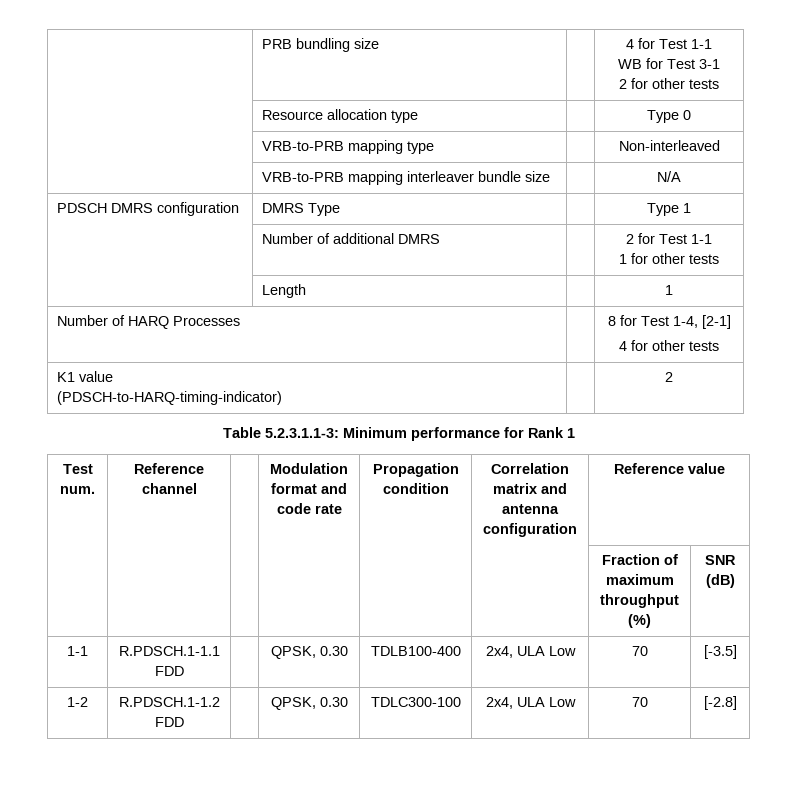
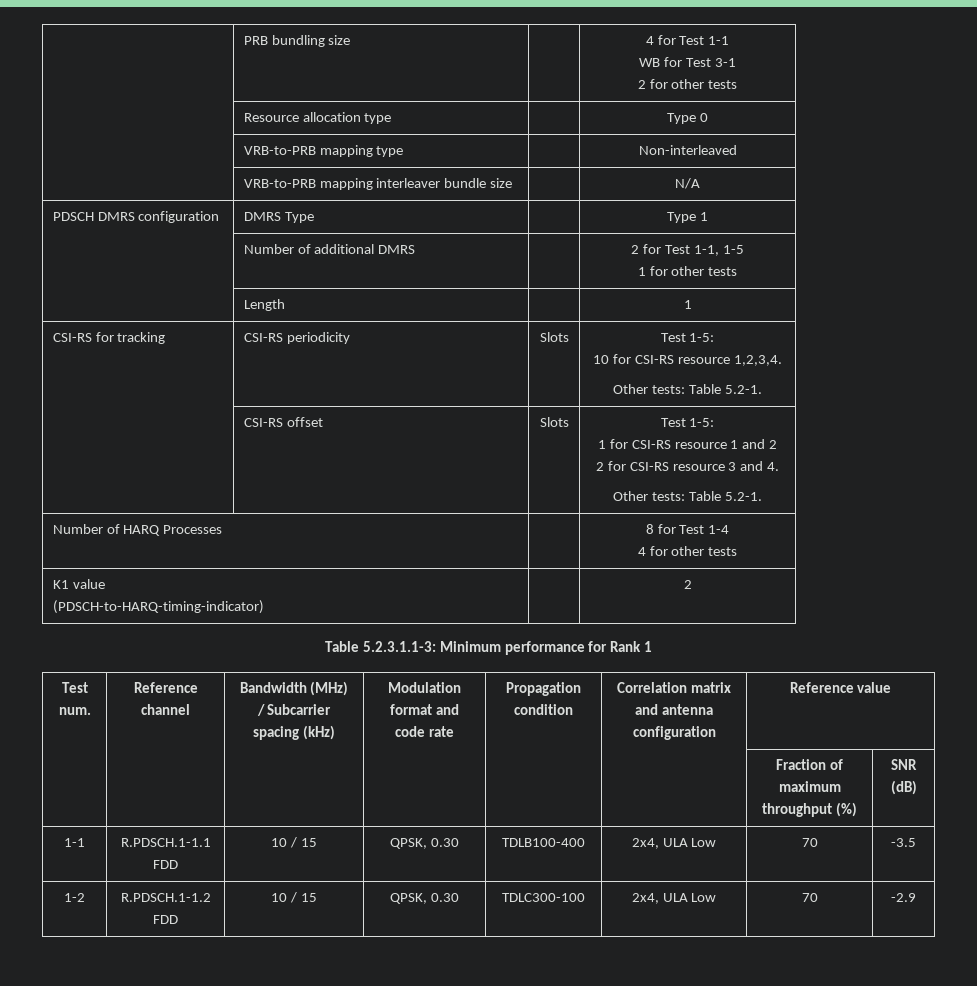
- | Number of additional DMRS | | 2 for Test 1-1
+ | Number of additional DMRS | | 2 for Test 1-1, 1-5
+ CSI-RS for tracking | CSI-RS periodicity | Slots | Test 1-5:
+ 10 for CSI-RS resource 1,2,3,4.
+ Other tests: Table 5.2-1.
+ | CSI-RS offset | Slots | Test 1-5:
+ 1 for CSI-RS resource 1 and 2
+ 2 for CSI-RS resource 3 and 4.
+ Other tests: Table 5.2-1.
- Number of HARQ Processes | | 8 for Test 1-4, [2-1]
+ Number of HARQ Processes | | 8 for Test 1-4
- Test num. | Reference channel | | Modulation format and code rate | Propagation condition | Correlation matrix and antenna configuration | Reference value
+ Test num. | Reference channel | Bandwidth (MHz) / Subcarrier spacing (kHz) | Modulation format and code rate | Propagation condition | Correlation matrix and antenna configuration | Reference value
- 1-1 | R.PDSCH.1-1.1 FDD | | QPSK, 0.30 | TDLB100-400 | 2x4, ULA Low | 70 | [-3.5]
+ 1-1 | R.PDSCH.1-1.1 FDD | 10 / 15 | QPSK, 0.30 | TDLB100-400 | 2x4, ULA Low | 70 | -3.5
- 1-2 | R.PDSCH.1-1.2 FDD | | QPSK, 0.30 | TDLC300-100 | 2x4, ULA Low | 70 | [-2.8]
+ 1-2 | R.PDSCH.1-1.2 FDD | 10 / 15 | QPSK, 0.30 | TDLC300-100 | 2x4, ULA Low | 70 | -2.9

